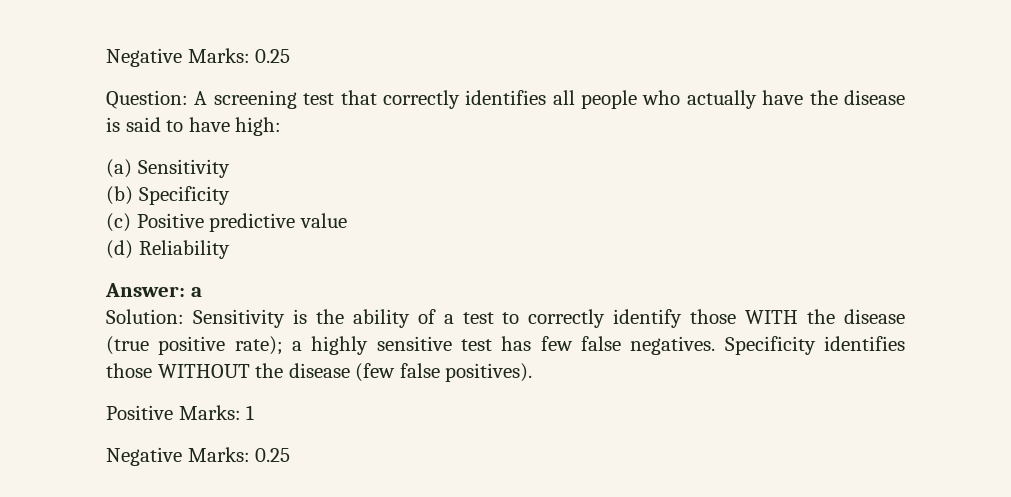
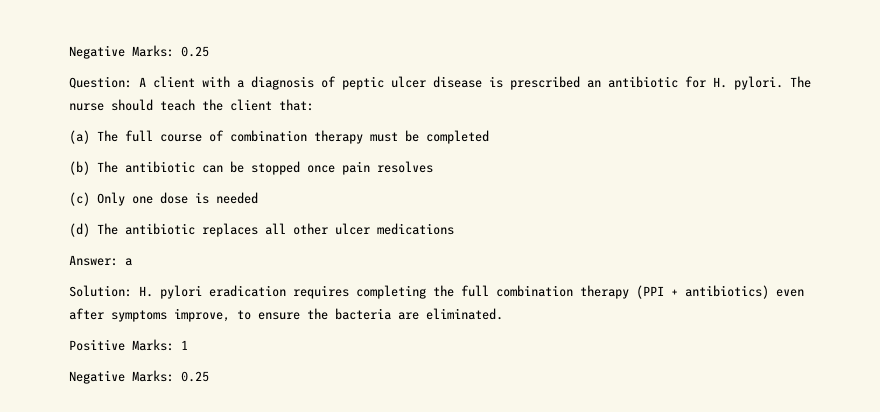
- Question: A screening test that correctly identifies all people who actually have the disease is said to have high:
- (a) Sensitivity
- (b) Specificity
- (c) Positive predictive value
- (d) Reliability
+ Question: A client with a diagnosis of peptic ulcer disease is prescribed an antibiotic for H. pylori. The nurse should teach the client that:
+ (a) The full course of combination therapy must be completed
+ (b) The antibiotic can be stopped once pain resolves
+ (c) Only one dose is needed
+ (d) The antibiotic replaces all other ulcer medications
  Answer: a
- Solution: Sensitivity is the ability of a test to correctly identify those WITH the disease (true positive rate); a highly sensitive test has few false negatives. Specificity identifies those WITHOUT the disease (few false positives).
+ Solution: H. pylori eradication requires completing the full combination therapy (PPI + antibiotics) even after symptoms improve, to ensure the bacteria are eliminated.

